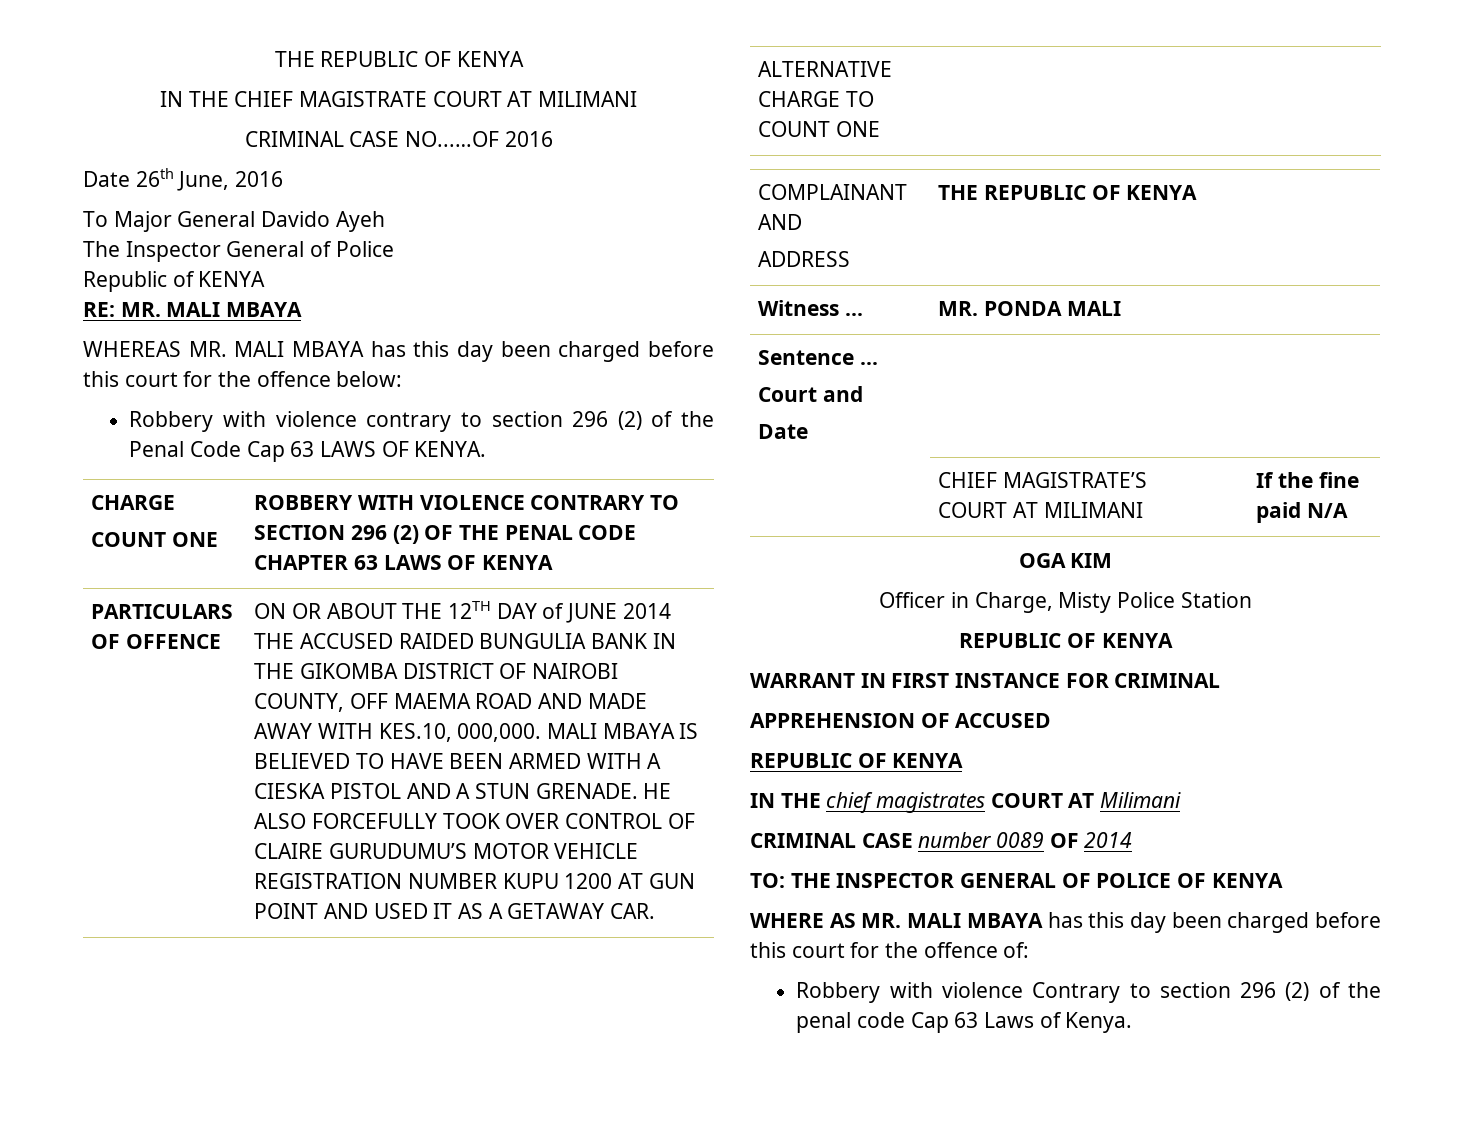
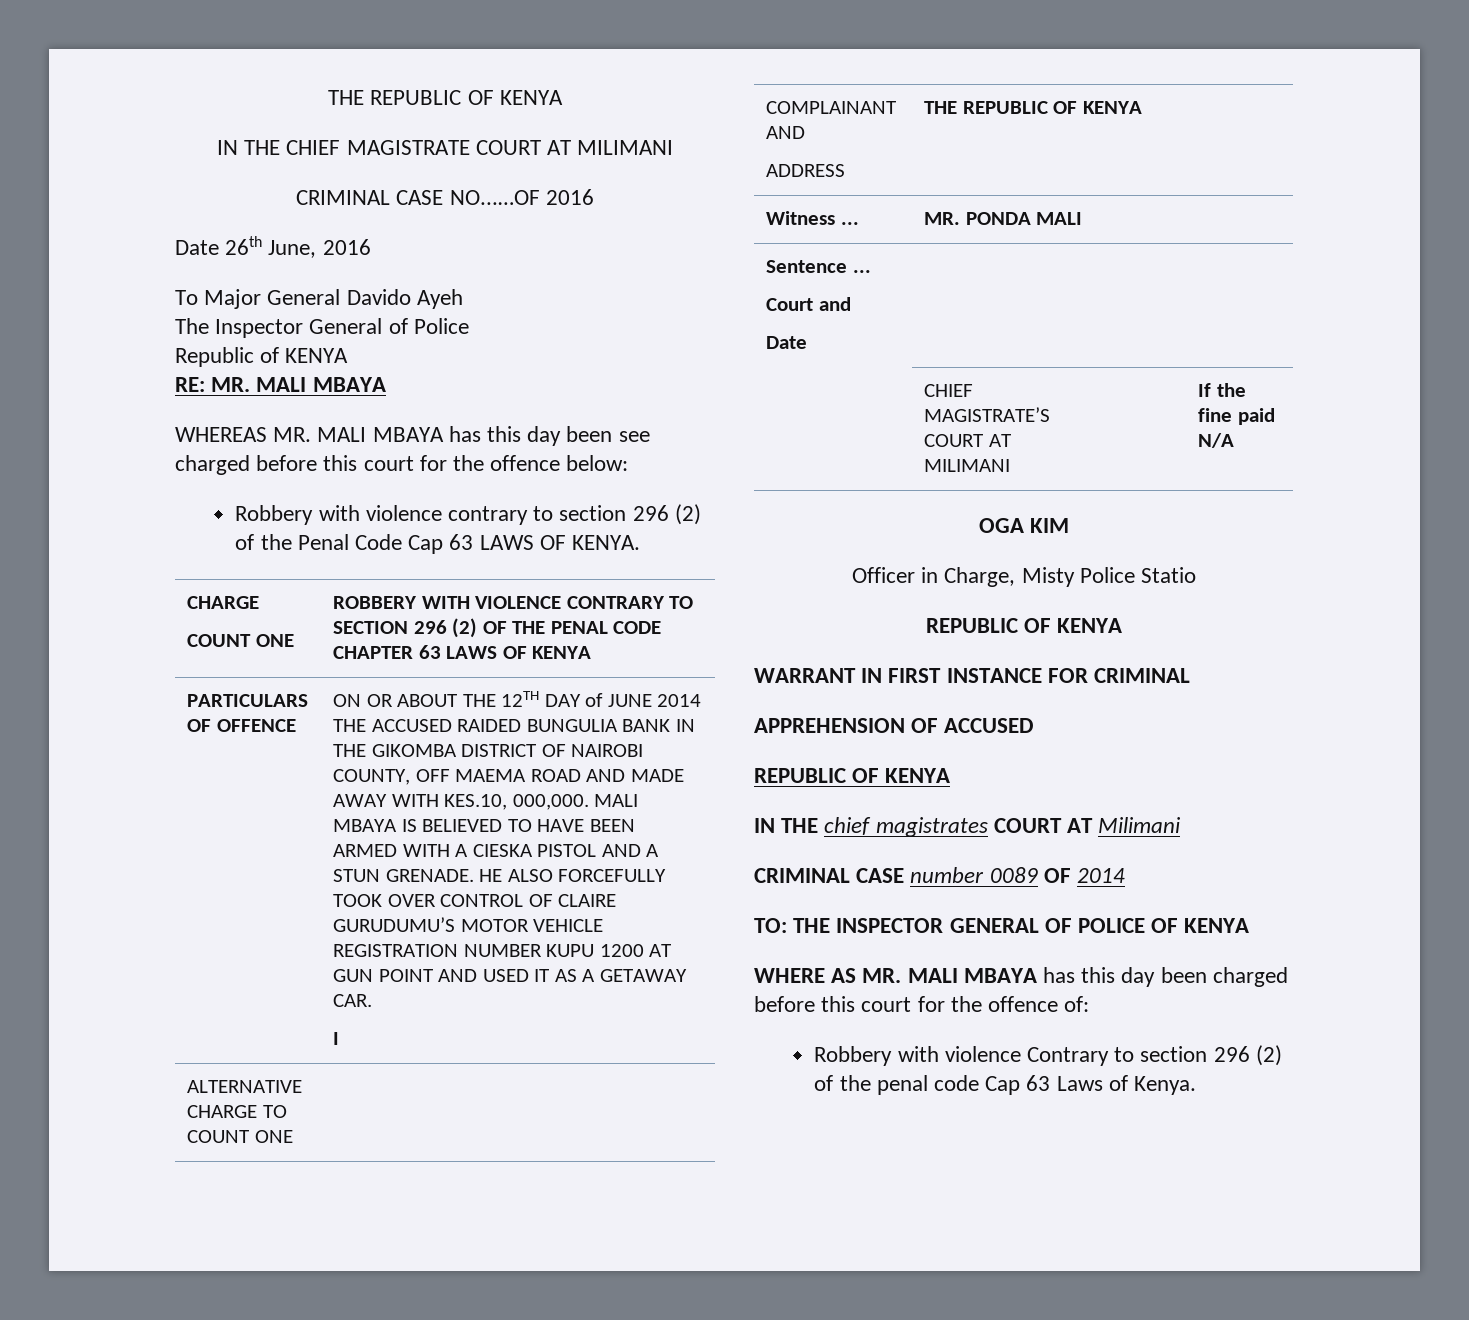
- WHEREAS MR. MALI MBAYA has this day been charged before this court for the offence below:
+ WHEREAS MR. MALI MBAYA has this day been see charged before this court for the offence below:
  HE ALSO FORCEFULLY TOOK OVER CONTROL OF CLAIRE GURUDUMU’S MOTOR VEHICLE REGISTRATION NUMBER KUPU 1200 AT GUN POINT AND USED IT AS A GETAWAY CAR.
+ I
- Officer in Charge, Misty Police Station
+ Officer in Charge, Misty Police Statio

